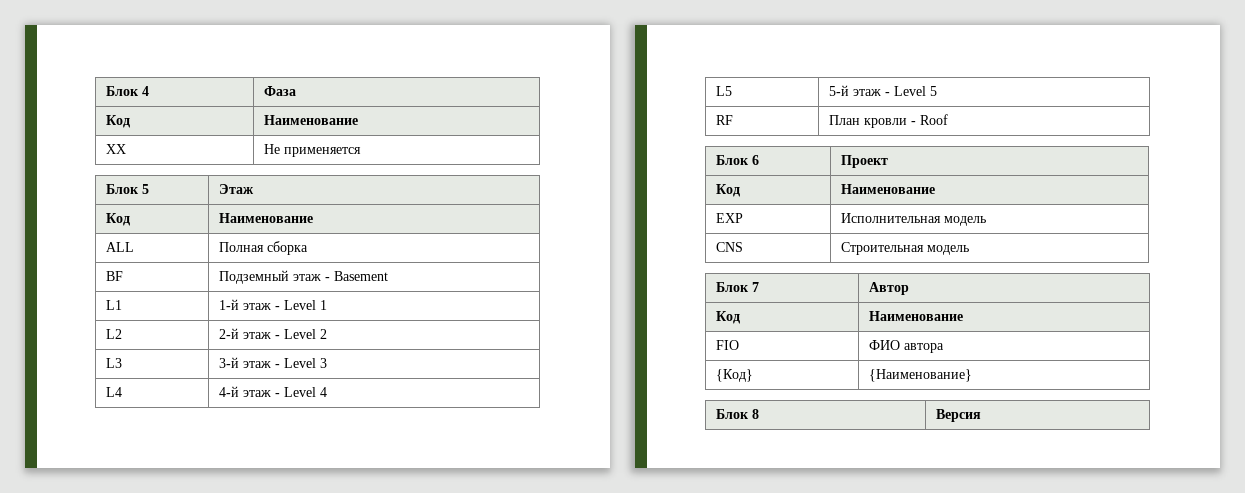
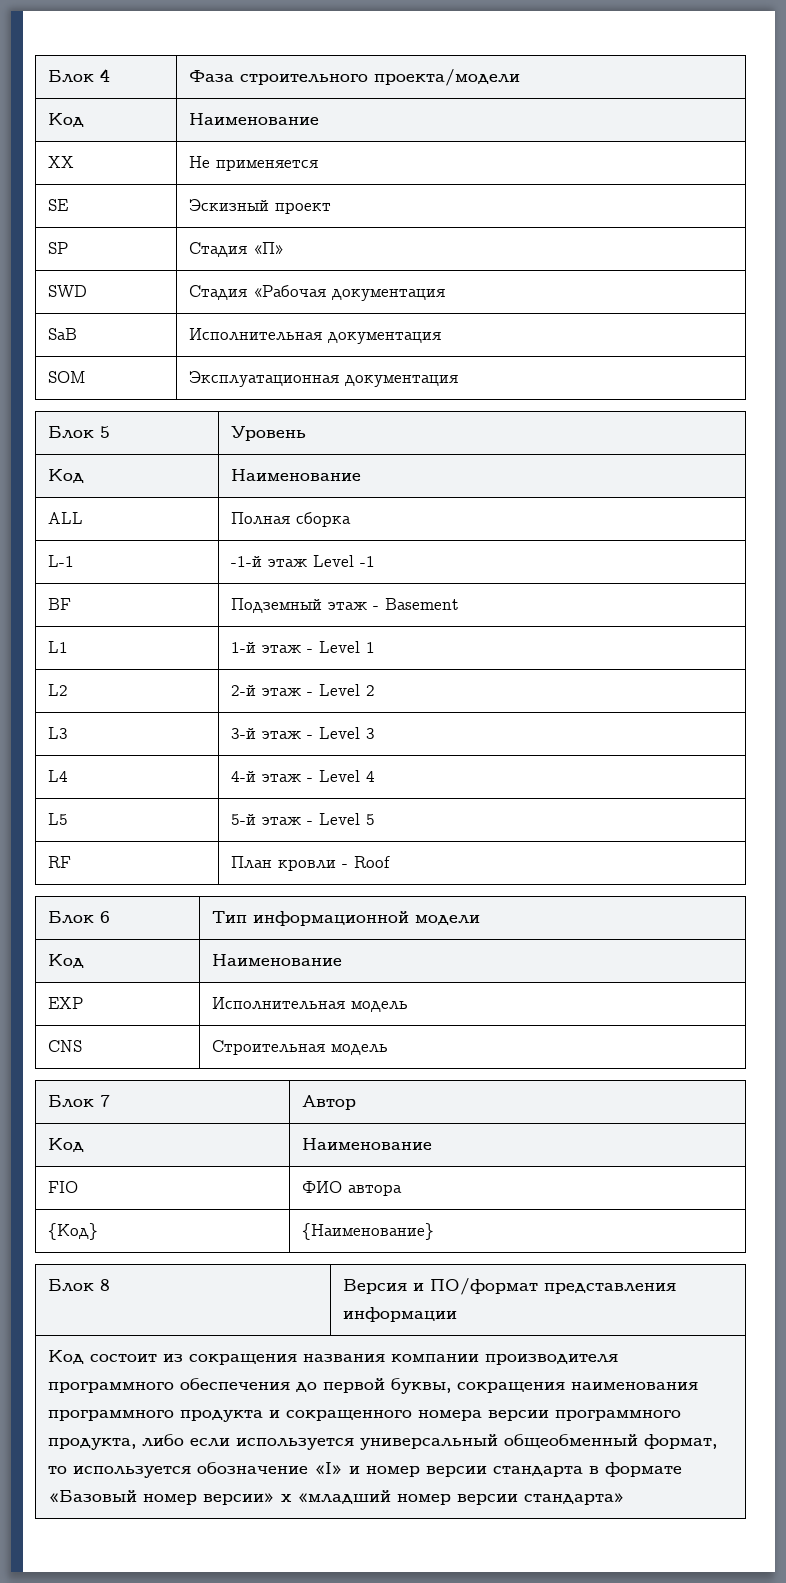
- Блок 4 | Фаза
+ Блок 4 | Фаза строительного проекта/модели
+ SE | Эскизный проект
+ SP | Стадия «П»
+ SWD | Стадия «Рабочая документация
+ SaB | Исполнительная документация
+ SOM | Эксплуатационная документация
- Блок 5 | Этаж
+ Блок 5 | Уровень
+ L-1 | -1-й этаж Level -1
- Блок 6 | Проект
+ Блок 6 | Тип информационной модели
- Блок 8 | Версия
+ Блок 8 | Версия и ПО/формат представления информации
+ Код состоит из сокращения названия компании производителя программного обеспечения до первой буквы, сокращения наименования программного продукта и сокращенного номера версии программного продукта, либо если используется универсальный общеобменный формат, то используется обозначение «I» и номер версии стандарта в формате «Базовый номер версии» х «младший номер версии стандарта»

